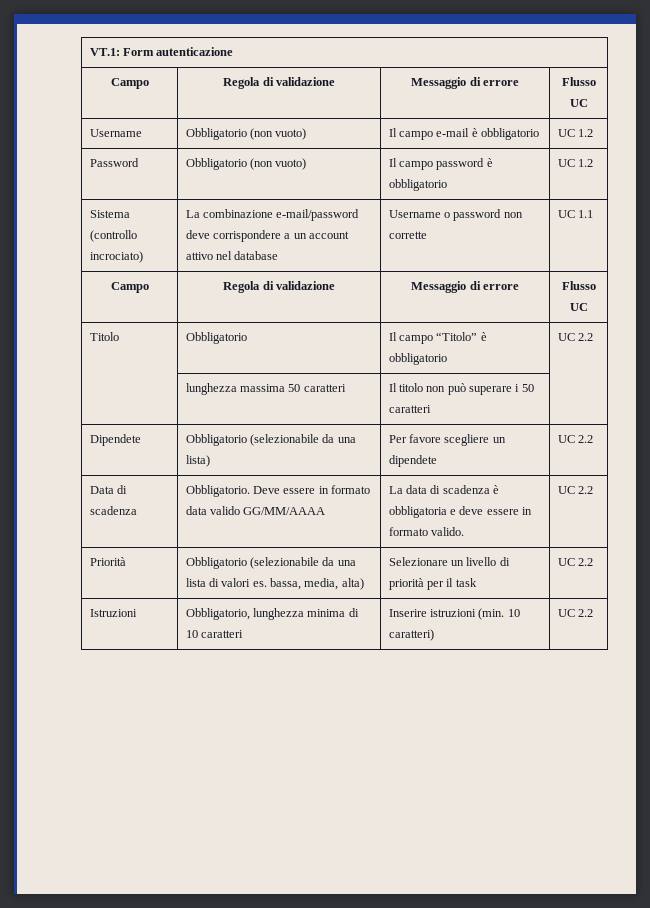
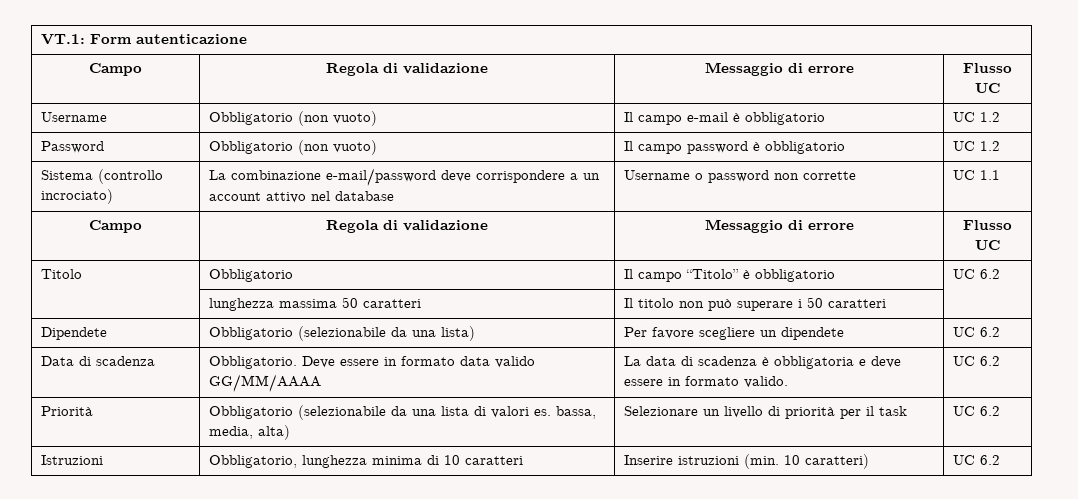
- Titolo | Obbligatorio | Il campo “Titolo” è obbligatorio | UC 2.2
+ Titolo | Obbligatorio | Il campo “Titolo” è obbligatorio | UC 6.2
- Dipendete | Obbligatorio (selezionabile da una lista) | Per favore scegliere un dipendete | UC 2.2
+ Dipendete | Obbligatorio (selezionabile da una lista) | Per favore scegliere un dipendete | UC 6.2
- Data di scadenza | Obbligatorio. Deve essere in formato data valido GG/MM/AAAA | La data di scadenza è obbligatoria e deve essere in formato valido. | UC 2.2
+ Data di scadenza | Obbligatorio. Deve essere in formato data valido GG/MM/AAAA | La data di scadenza è obbligatoria e deve essere in formato valido. | UC 6.2
- Priorità | Obbligatorio (selezionabile da una lista di valori es. bassa, media, alta) | Selezionare un livello di priorità per il task | UC 2.2
+ Priorità | Obbligatorio (selezionabile da una lista di valori es. bassa, media, alta) | Selezionare un livello di priorità per il task | UC 6.2
- Istruzioni | Obbligatorio, lunghezza minima di 10 caratteri | Inserire istruzioni (min. 10 caratteri) | UC 2.2
+ Istruzioni | Obbligatorio, lunghezza minima di 10 caratteri | Inserire istruzioni (min. 10 caratteri) | UC 6.2

